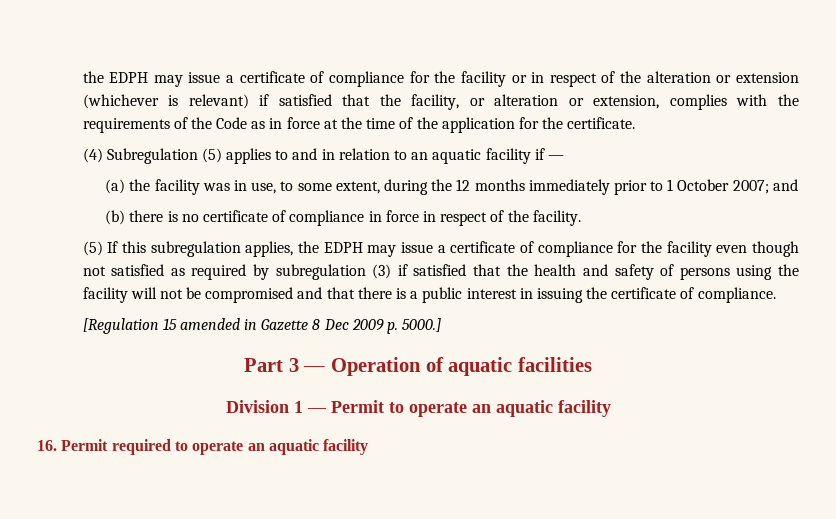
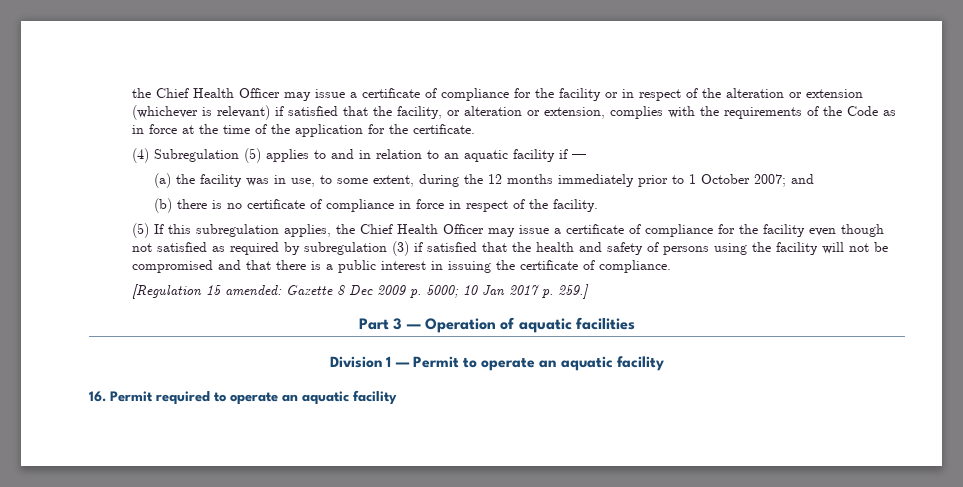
- the EDPH may issue a certificate of compliance for the facility or in respect of the alteration or extension (whichever is relevant) if satisfied that the facility, or alteration or extension, complies with the requirements of the Code as in force at the time of the application for the certificate.
+ the Chief Health Officer may issue a certificate of compliance for the facility or in respect of the alteration or extension (whichever is relevant) if satisfied that the facility, or alteration or extension, complies with the requirements of the Code as in force at the time of the application for the certificate.
- (5) If this subregulation applies, the EDPH may issue a certificate of compliance for the facility even though not satisfied as required by subregulation (3) if satisfied that the health and safety of persons using the facility will not be compromised and that there is a public interest in issuing the certificate of compliance.
+ (5) If this subregulation applies, the Chief Health Officer may issue a certificate of compliance for the facility even though not satisfied as required by subregulation (3) if satisfied that the health and safety of persons using the facility will not be compromised and that there is a public interest in issuing the certificate of compliance.
- [Regulation 15 amended in Gazette 8 Dec 2009 p. 5000.]
+ [Regulation 15 amended: Gazette 8 Dec 2009 p. 5000; 10 Jan 2017 p. 259.]

